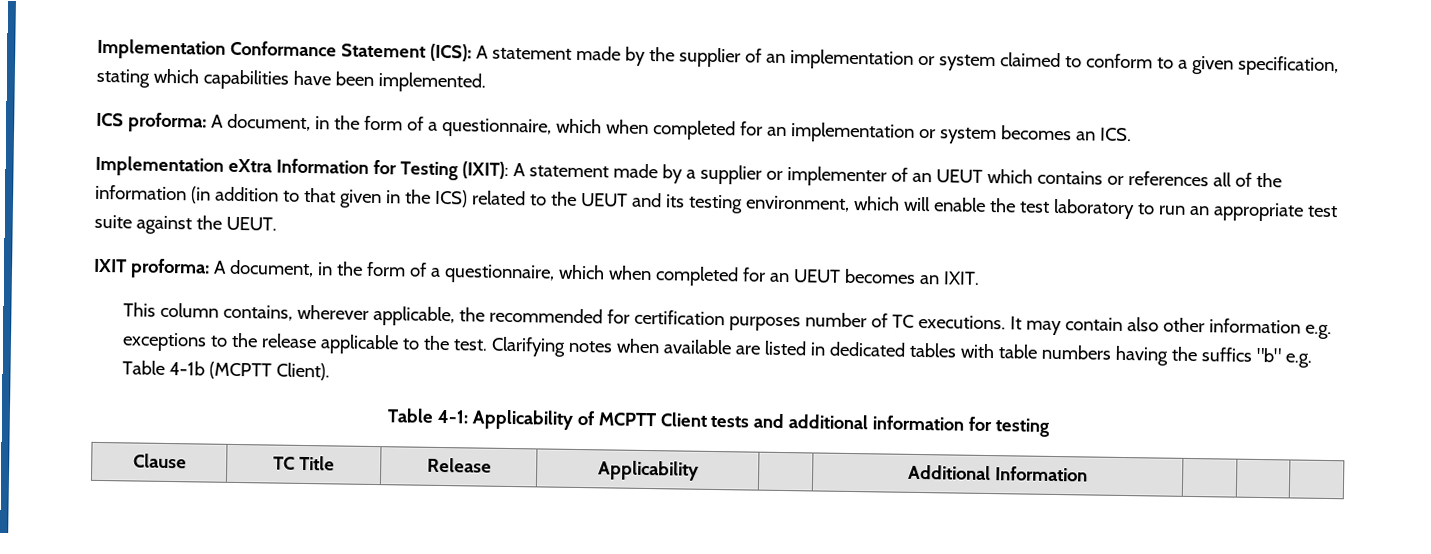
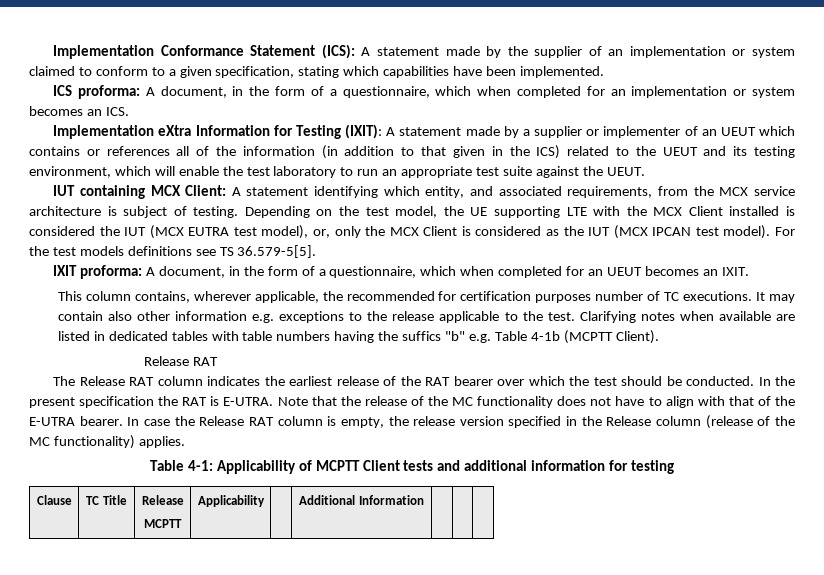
+ IUT containing MCX Client: A statement identifying which entity, and associated requirements, from the MCX service architecture is subject of testing. Depending on the test model, the UE supporting LTE with the MCX Client installed is considered the IUT (MCX EUTRA test model), or, only the MCX Client is considered as the IUT (MCX IPCAN test model). For the test models definitions see TS 36.579-5[5].
  Clarifying notes when available are listed in dedicated tables with table numbers having the suffics "b" e.g. Table 4-1b (MCPTT Client).
+ Release RAT
+ The Release RAT column indicates the earliest release of the RAT bearer over which the test should be conducted. In the present specification the RAT is E-UTRA. Note that the release of the MC functionality does not have to align with that of the E-UTRA bearer. In case the Release RAT column is empty, the release version specified in the Release column (release of the MC functionality) applies.
- Clause | TC Title | Release | Applicability | | Additional Information | | |
+ Clause | TC Title | Release
+ MCPTT | Applicability | | Additional Information | | |

